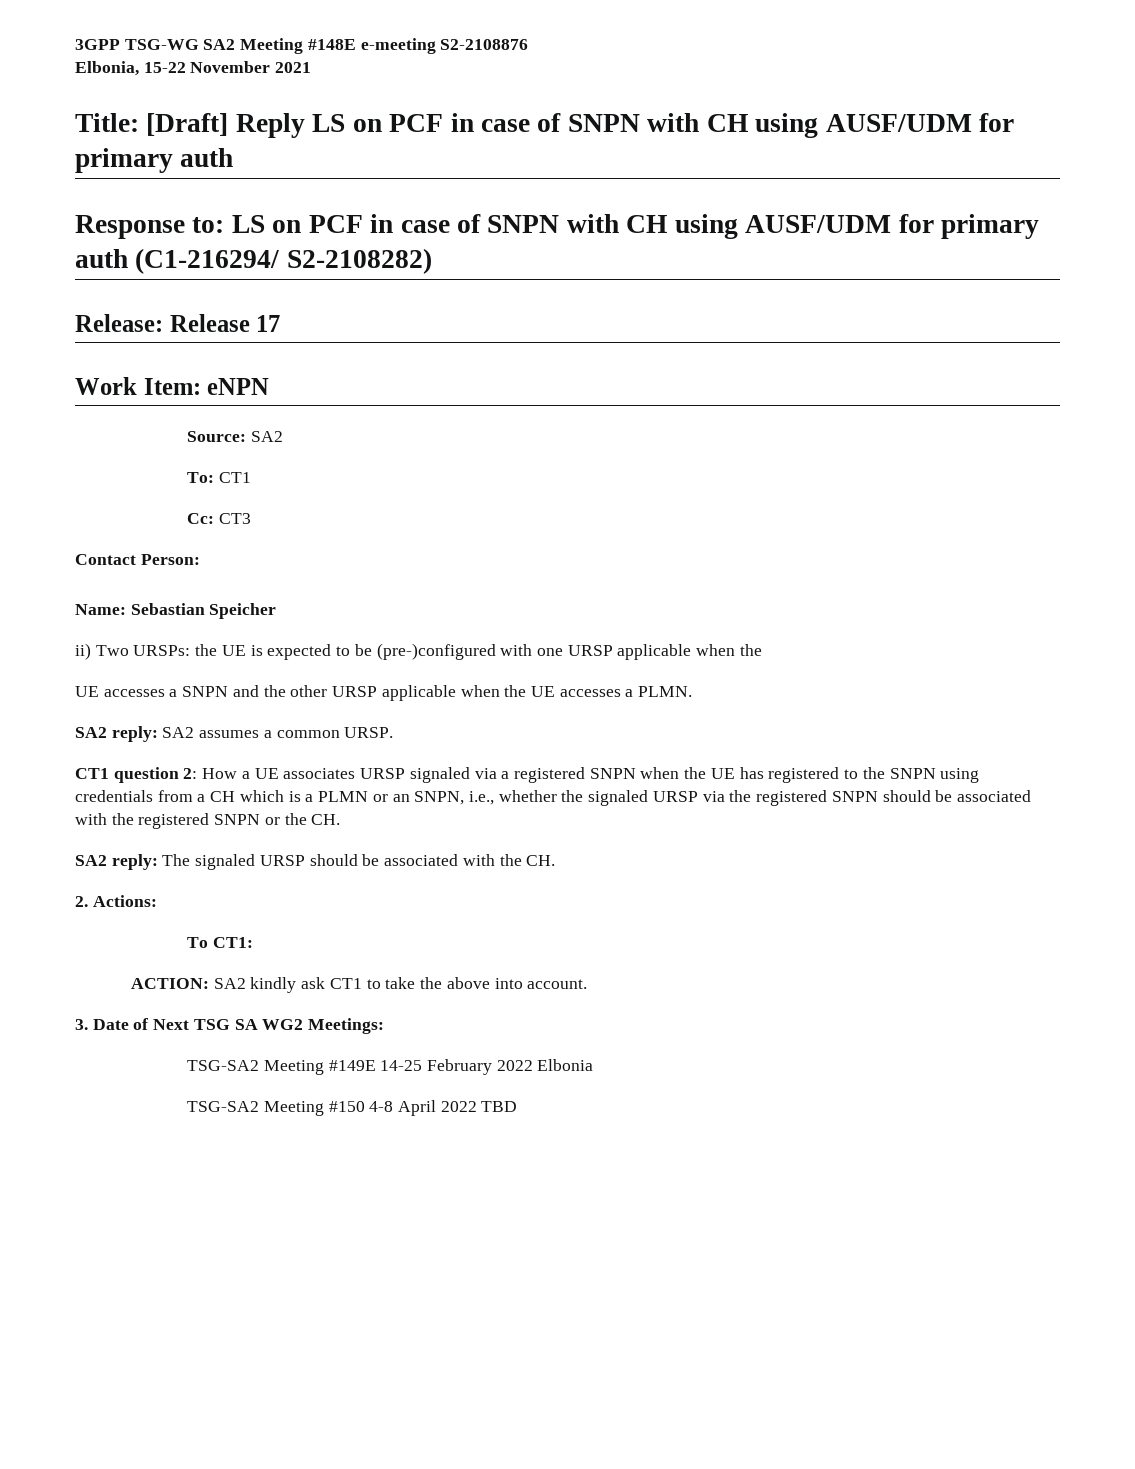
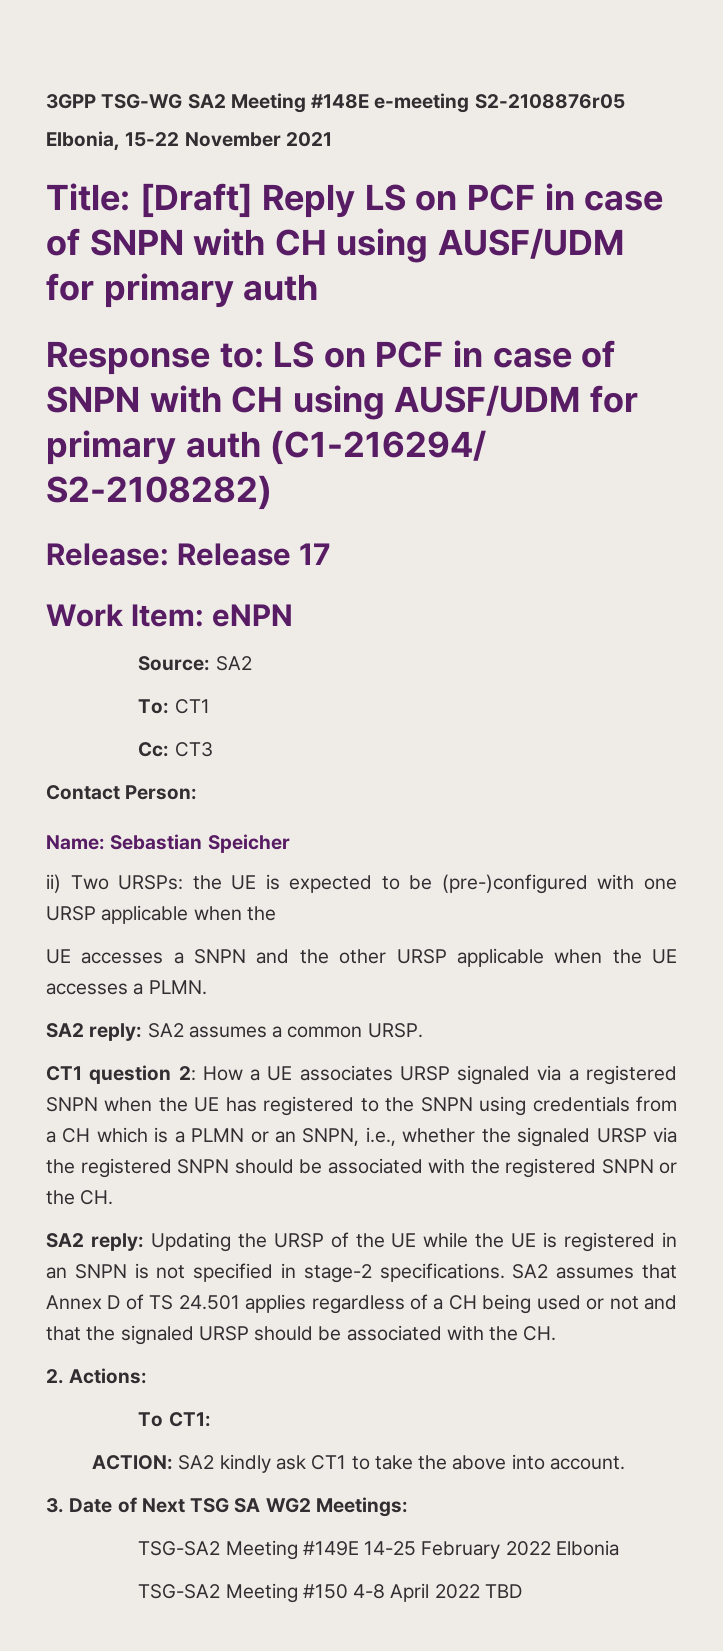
- 3GPP TSG-WG SA2 Meeting #148E e-meeting S2-2108876
+ 3GPP TSG-WG SA2 Meeting #148E e-meeting S2-2108876r05
- SA2 reply: The signaled URSP should be associated with the CH.
+ SA2 reply: Updating the URSP of the UE while the UE is registered in an SNPN is not specified in stage-2 specifications. SA2 assumes that Annex D of TS 24.501 applies regardless of a CH being used or not and that the signaled URSP should be associated with the CH.

